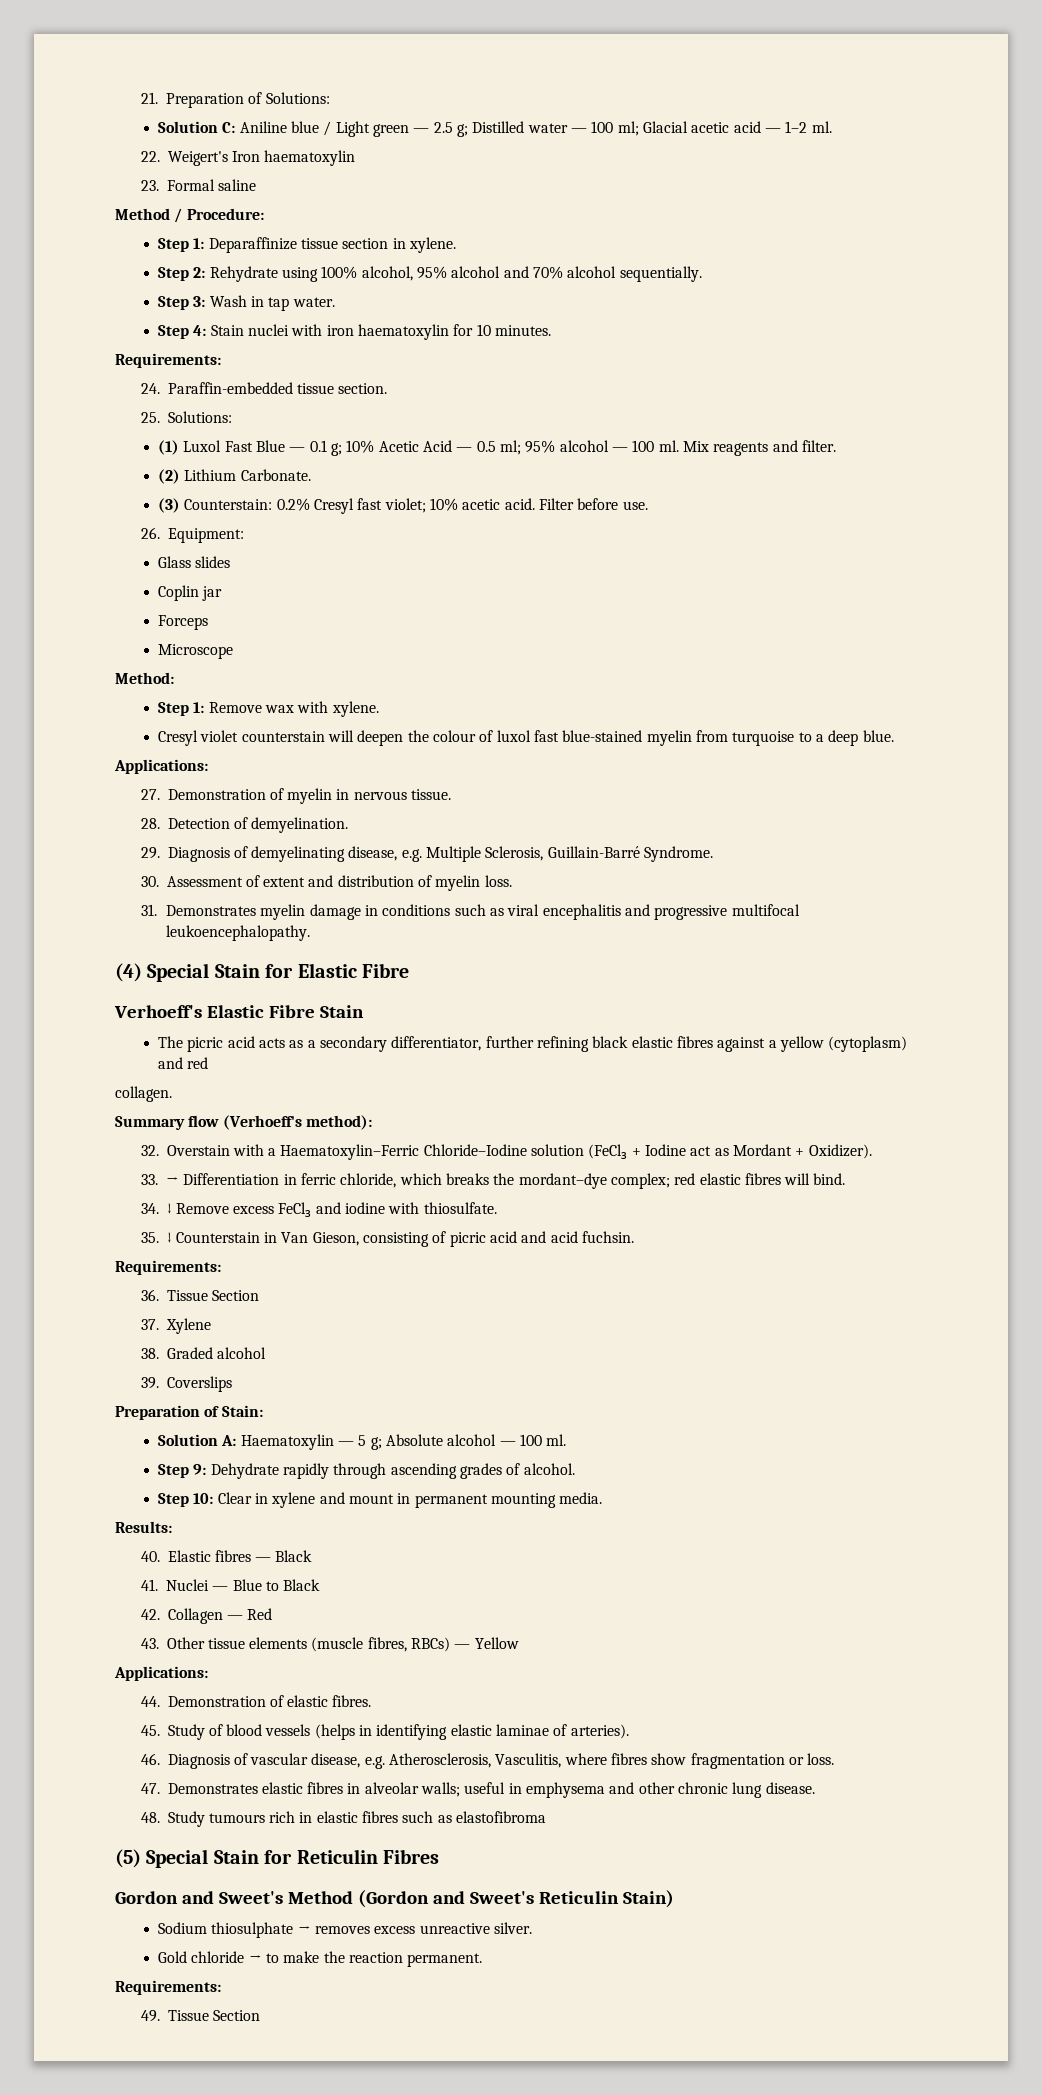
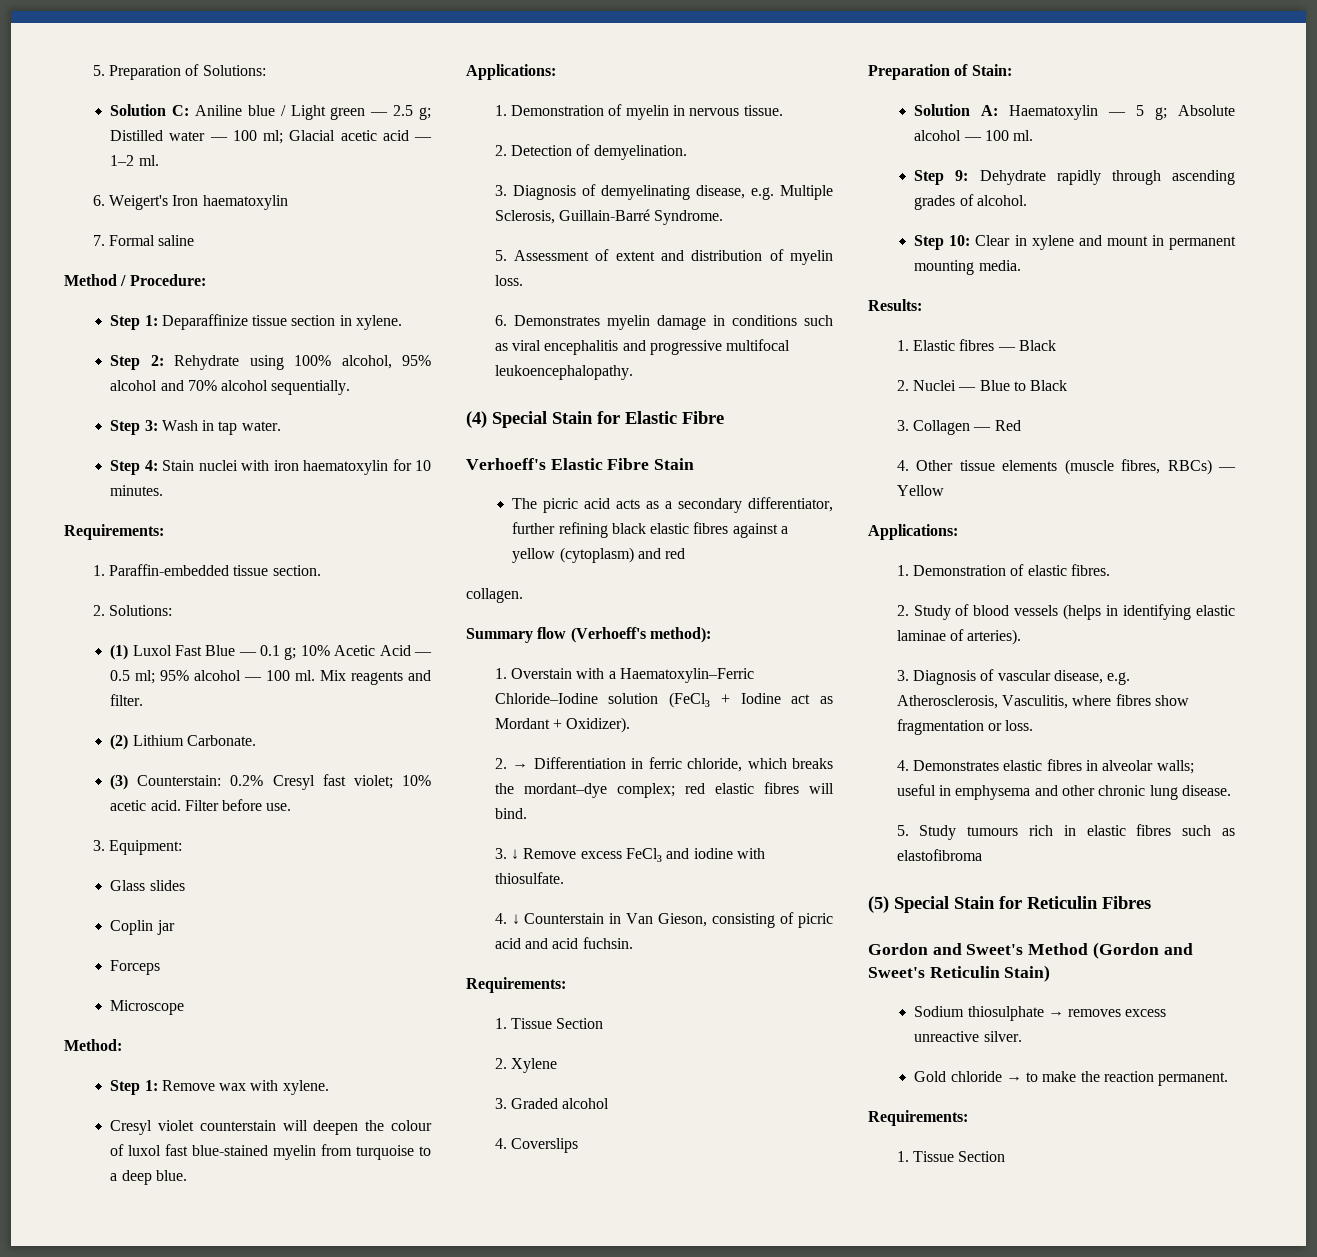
- 21. Preparation of Solutions:
+ 5. Preparation of Solutions:
- 22. Weigert's Iron haematoxylin
+ 6. Weigert's Iron haematoxylin
- 23. Formal saline
+ 7. Formal saline
- 24. Paraffin-embedded tissue section.
+ 1. Paraffin-embedded tissue section.
- 25. Solutions:
+ 2. Solutions:
- 26. Equipment:
+ 3. Equipment:
- 27. Demonstration of myelin in nervous tissue.
+ 1. Demonstration of myelin in nervous tissue.
- 28. Detection of demyelination.
+ 2. Detection of demyelination.
- 29. Diagnosis of demyelinating disease, e.g. Multiple Sclerosis, Guillain-Barré Syndrome.
+ 3. Diagnosis of demyelinating disease, e.g. Multiple Sclerosis, Guillain-Barré Syndrome.
- 30. Assessment of extent and distribution of myelin loss.
+ 5. Assessment of extent and distribution of myelin loss.
- 31. Demonstrates myelin damage in conditions such as viral encephalitis and progressive multifocal leukoencephalopathy.
+ 6. Demonstrates myelin damage in conditions such as viral encephalitis and progressive multifocal leukoencephalopathy.
- 32. Overstain with a Haematoxylin–Ferric Chloride–Iodine solution (FeCl₃ + Iodine act as Mordant + Oxidizer).
+ 1. Overstain with a Haematoxylin–Ferric Chloride–Iodine solution (FeCl₃ + Iodine act as Mordant + Oxidizer).
- 33. → Differentiation in ferric chloride, which breaks the mordant–dye complex; red elastic fibres will bind.
+ 2. → Differentiation in ferric chloride, which breaks the mordant–dye complex; red elastic fibres will bind.
- 34. ↓ Remove excess FeCl₃ and iodine with thiosulfate.
+ 3. ↓ Remove excess FeCl₃ and iodine with thiosulfate.
- 35. ↓ Counterstain in Van Gieson, consisting of picric acid and acid fuchsin.
+ 4. ↓ Counterstain in Van Gieson, consisting of picric acid and acid fuchsin.
  Requirements:
- 36. Tissue Section
+ 1. Tissue Section
- 37. Xylene
+ 2. Xylene
- 38. Graded alcohol
+ 3. Graded alcohol
- 39. Coverslips
+ 4. Coverslips
- 40. Elastic fibres — Black
+ 1. Elastic fibres — Black
- 41. Nuclei — Blue to Black
+ 2. Nuclei — Blue to Black
- 42. Collagen — Red
+ 3. Collagen — Red
- 43. Other tissue elements (muscle fibres, RBCs) — Yellow
+ 4. Other tissue elements (muscle fibres, RBCs) — Yellow
- 44. Demonstration of elastic fibres.
+ 1. Demonstration of elastic fibres.
- 45. Study of blood vessels (helps in identifying elastic laminae of arteries).
+ 2. Study of blood vessels (helps in identifying elastic laminae of arteries).
- 46. Diagnosis of vascular disease, e.g. Atherosclerosis, Vasculitis, where fibres show fragmentation or loss.
+ 3. Diagnosis of vascular disease, e.g. Atherosclerosis, Vasculitis, where fibres show fragmentation or loss.
- 47. Demonstrates elastic fibres in alveolar walls; useful in emphysema and other chronic lung disease.
+ 4. Demonstrates elastic fibres in alveolar walls; useful in emphysema and other chronic lung disease.
- 48. Study tumours rich in elastic fibres such as elastofibroma
+ 5. Study tumours rich in elastic fibres such as elastofibroma
  Gold chloride → to make the reaction permanent.
  Requirements:
- 49. Tissue Section
+ 1. Tissue Section

